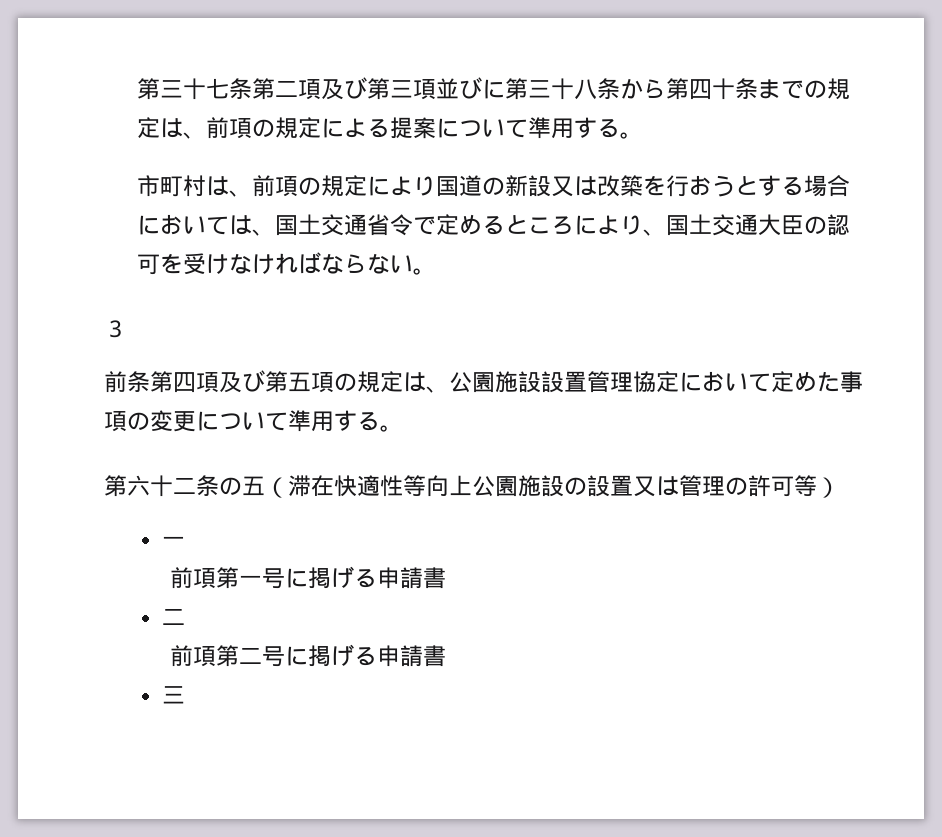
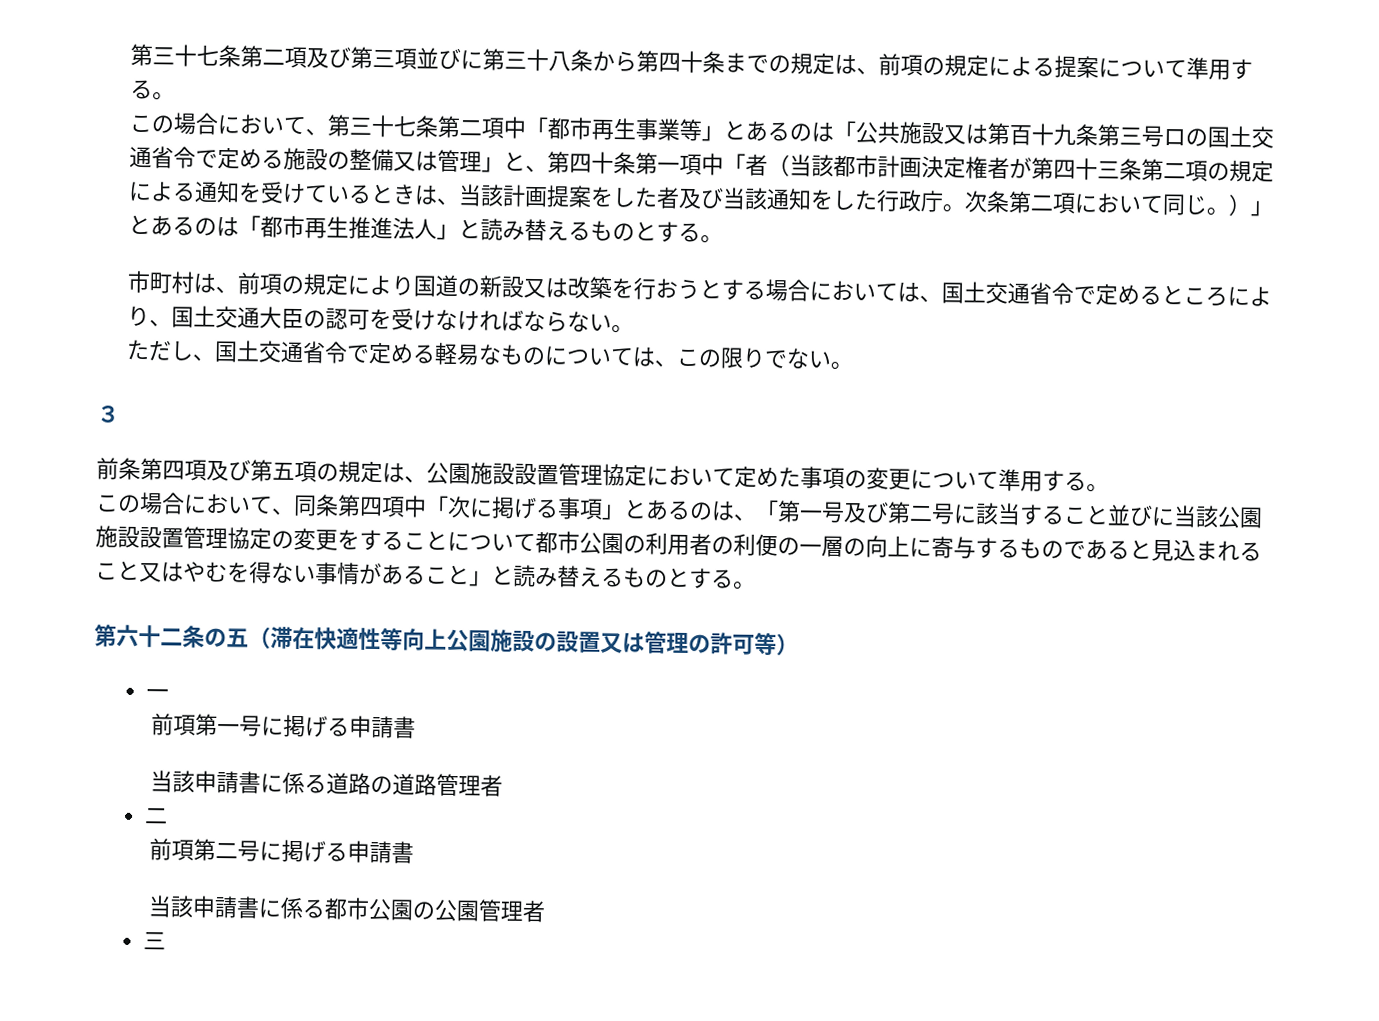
+ この場合において、第三十七条第二項中「都市再生事業等」とあるのは「公共施設又は第百十九条第三号ロの国土交通省令で定める施設の整備又は管理」と、第四十条第一項中「者（当該都市計画決定権者が第四十三条第二項の規定による通知を受けているときは、当該計画提案をした者及び当該通知をした行政庁。次条第二項において同じ。）」とあるのは「都市再生推進法人」と読み替えるものとする。
+ ただし、国土交通省令で定める軽易なものについては、この限りでない。
+ この場合において、同条第四項中「次に掲げる事項」とあるのは、「第一号及び第二号に該当すること並びに当該公園施設設置管理協定の変更をすることについて都市公園の利用者の利便の一層の向上に寄与するものであると見込まれること又はやむを得ない事情があること」と読み替えるものとする。
+ 当該申請書に係る道路の道路管理者
+ 当該申請書に係る都市公園の公園管理者

